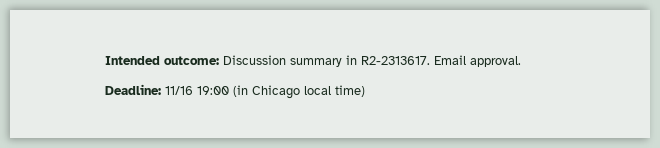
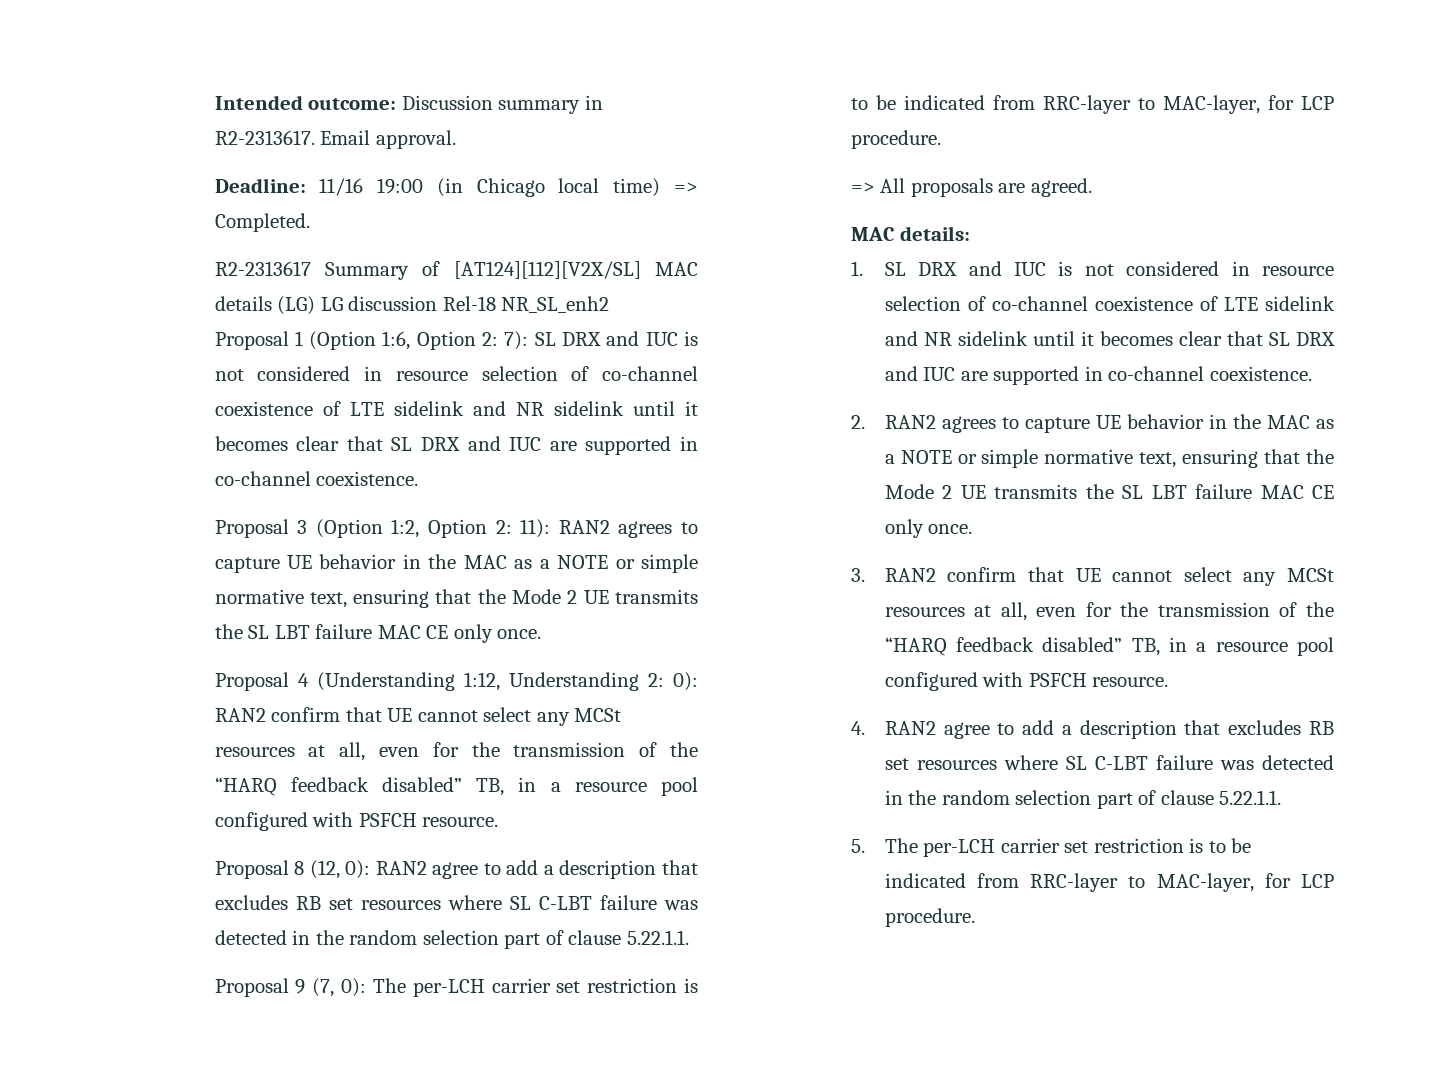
- Deadline: 11/16 19:00 (in Chicago local time)
+ Deadline: 11/16 19:00 (in Chicago local time) => Completed.
+ R2-2313617 Summary of [AT124][112][V2X/SL] MAC details (LG) LG discussion Rel-18 NR_SL_enh2
+ Proposal 1 (Option 1:6, Option 2: 7): SL DRX and IUC is not considered in resource selection of co-channel coexistence of LTE sidelink and NR sidelink until it becomes clear that SL DRX and IUC are supported in co-channel coexistence.
+ Proposal 3 (Option 1:2, Option 2: 11): RAN2 agrees to capture UE behavior in the MAC as a NOTE or simple normative text, ensuring that the Mode 2 UE transmits the SL LBT failure MAC CE only once.
+ Proposal 4 (Understanding 1:12, Understanding 2: 0): RAN2 confirm that UE cannot select any MCSt resources at all, even for the transmission of the “HARQ feedback disabled” TB, in a resource pool configured with PSFCH resource.
+ Proposal 8 (12, 0): RAN2 agree to add a description that excludes RB set resources where SL C-LBT failure was detected in the random selection part of clause 5.22.1.1.
+ Proposal 9 (7, 0): The per-LCH carrier set restriction is to be indicated from RRC-layer to MAC-layer, for LCP procedure.
+ => All proposals are agreed.
+ MAC details:
+ 1. SL DRX and IUC is not considered in resource selection of co-channel coexistence of LTE sidelink and NR sidelink until it becomes clear that SL DRX and IUC are supported in co-channel coexistence.
+ 2. RAN2 agrees to capture UE behavior in the MAC as a NOTE or simple normative text, ensuring that the Mode 2 UE transmits the SL LBT failure MAC CE only once.
+ 3. RAN2 confirm that UE cannot select any MCSt resources at all, even for the transmission of the “HARQ feedback disabled” TB, in a resource pool configured with PSFCH resource.
+ 4. RAN2 agree to add a description that excludes RB set resources where SL C-LBT failure was detected in the random selection part of clause 5.22.1.1.
+ 5. The per-LCH carrier set restriction is to be indicated from RRC-layer to MAC-layer, for LCP procedure.

